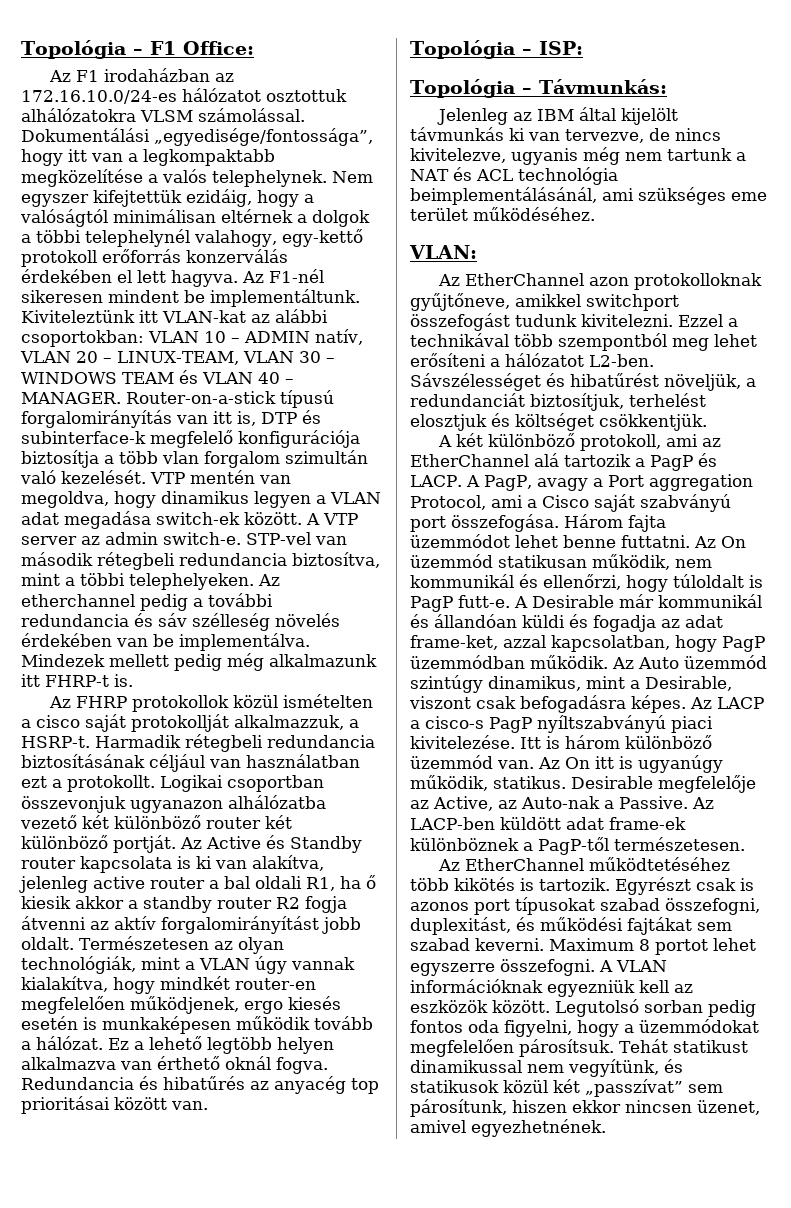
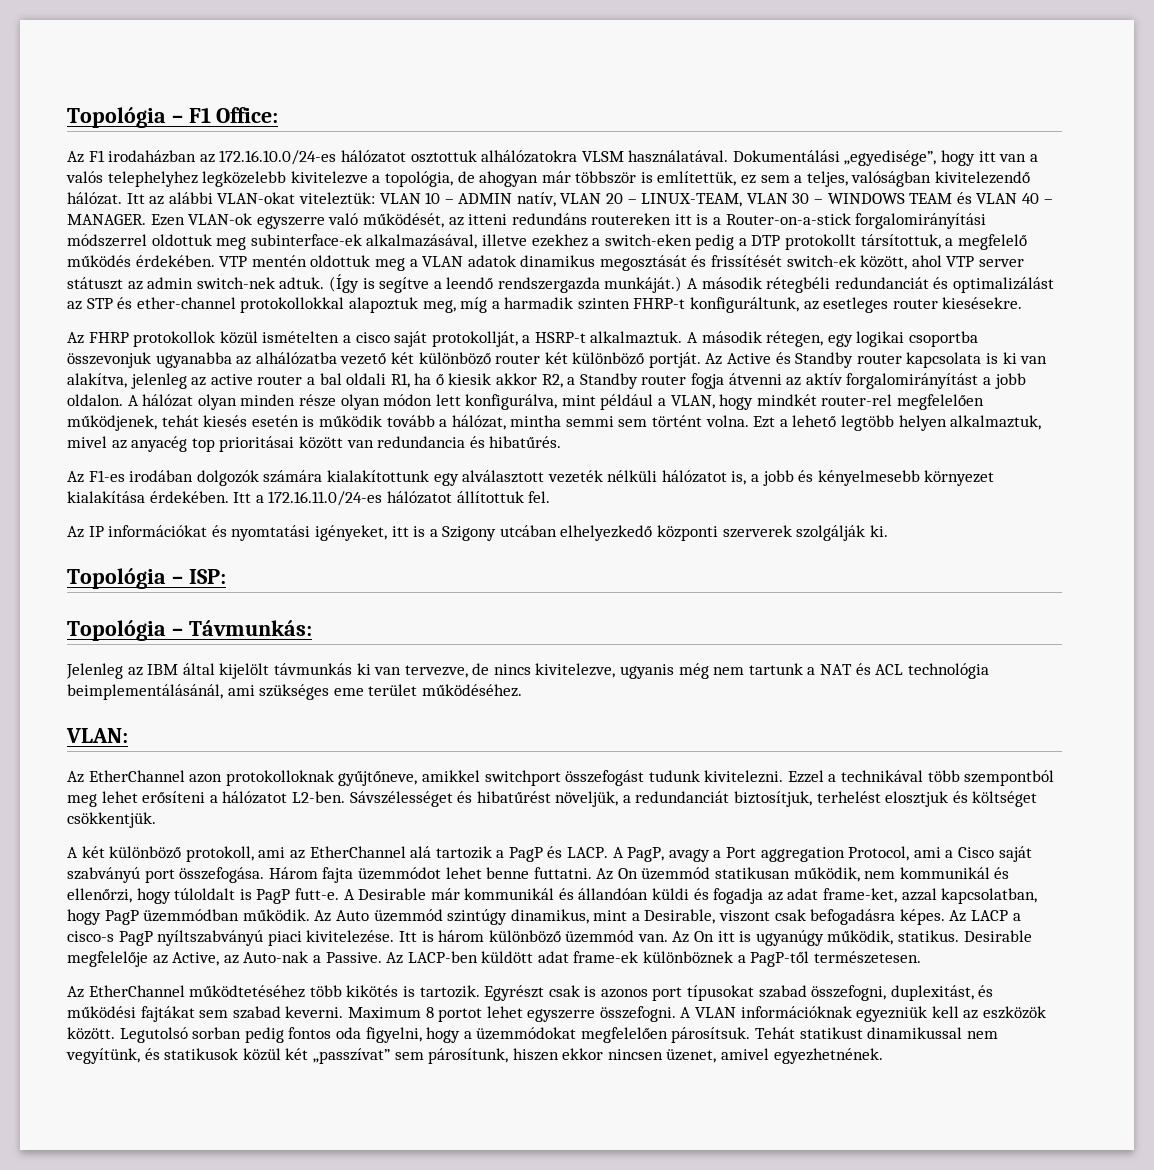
- Az F1 irodaházban az 172.16.10.0/24-es hálózatot osztottuk alhálózatokra VLSM számolással. Dokumentálási „egyedisége/fontossága”, hogy itt van a legkompaktabb megközelítése a valós telephelynek. Nem egyszer kifejtettük ezidáig, hogy a valóságtól minimálisan eltérnek a dolgok a többi telephelynél valahogy, egy-kettő protokoll erőforrás konzerválás érdekében el lett hagyva. Az F1-nél sikeresen mindent be implementáltunk. Kiviteleztünk itt VLAN-kat az alábbi csoportokban: VLAN 10 – ADMIN natív, VLAN 20 – LINUX-TEAM, VLAN 30 – WINDOWS TEAM és VLAN 40 – MANAGER.
+ Az F1 irodaházban az 172.16.10.0/24-es hálózatot osztottuk alhálózatokra VLSM használatával. Dokumentálási „egyedisége”, hogy itt van a valós telephelyhez legközelebb kivitelezve a topológia, de ahogyan már többször is említettük, ez sem a teljes, valóságban kivitelezendő hálózat. Itt az alábbi VLAN-okat viteleztük: VLAN 10 – ADMIN natív, VLAN 20 – LINUX-TEAM, VLAN 30 – WINDOWS TEAM és VLAN 40 – MANAGER.
- Router-on-a-stick típusú forgalomirányítás van itt is, DTP és subinterface-k megfelelő konfigurációja biztosítja a több vlan forgalom szimultán való kezelését. VTP mentén van megoldva, hogy dinamikus legyen a VLAN adat megadása switch-ek között. A VTP server az admin switch-e. STP-vel van második rétegbeli redundancia biztosítva, mint a többi telephelyeken. Az etherchannel pedig a további redundancia és sáv szélleség növelés érdekében van be implementálva. Mindezek mellett pedig még alkalmazunk itt FHRP-t is.
+ Ezen VLAN-ok egyszerre való működését, az itteni redundáns routereken itt is a Router-on-a-stick forgalomirányítási módszerrel oldottuk meg subinterface-ek alkalmazásával, illetve ezekhez a switch-eken pedig a DTP protokollt társítottuk, a megfelelő működés érdekében. VTP mentén oldottuk meg a VLAN adatok dinamikus megosztását és frissítését switch-ek között, ahol VTP server státuszt az admin switch-nek adtuk. (Így is segítve a leendő rendszergazda munkáját.) A második rétegbéli redundanciát és optimalizálást az STP és ether-channel protokollokkal alapoztuk meg, míg a harmadik szinten FHRP-t konfiguráltunk, az esetleges router kiesésekre.
- Az FHRP protokollok közül ismételten a cisco saját protokollját alkalmazzuk, a HSRP-t. Harmadik rétegbeli redundancia biztosításának céljául van használatban ezt a protokollt. Logikai csoportban összevonjuk ugyanazon alhálózatba vezető két különböző router két különböző portját.
+ Az FHRP protokollok közül ismételten a cisco saját protokollját, a HSRP-t alkalmaztuk. A második rétegen, egy logikai csoportba összevonjuk ugyanabba az alhálózatba vezető két különböző router két különböző portját.
- Az Active és Standby router kapcsolata is ki van alakítva, jelenleg active router a bal oldali R1, ha ő kiesik akkor a standby router R2 fogja átvenni az aktív forgalomirányítást jobb oldalt. Természetesen az olyan technológiák, mint a VLAN úgy vannak kialakítva, hogy mindkét router-en megfelelően működjenek, ergo kiesés esetén is munkaképesen működik tovább a hálózat. Ez a lehető legtöbb helyen alkalmazva van érthető oknál fogva. Redundancia és hibatűrés az anyacég top prioritásai között van.
+ Az Active és Standby router kapcsolata is ki van alakítva, jelenleg az active router a bal oldali R1, ha ő kiesik akkor R2, a Standby router fogja átvenni az aktív forgalomirányítást a jobb oldalon. A hálózat olyan minden része olyan módon lett konfigurálva, mint például a VLAN, hogy mindkét router-rel megfelelően működjenek, tehát kiesés esetén is működik tovább a hálózat, mintha semmi sem történt volna. Ezt a lehető legtöbb helyen alkalmaztuk, mivel az anyacég top prioritásai között van redundancia és hibatűrés.
+ Az F1-es irodában dolgozók számára kialakítottunk egy alválasztott vezeték nélküli hálózatot is, a jobb és kényelmesebb környezet kialakítása érdekében. Itt a 172.16.11.0/24-es hálózatot állítottuk fel.
+ Az IP információkat és nyomtatási igényeket, itt is a Szigony utcában elhelyezkedő központi szerverek szolgálják ki.

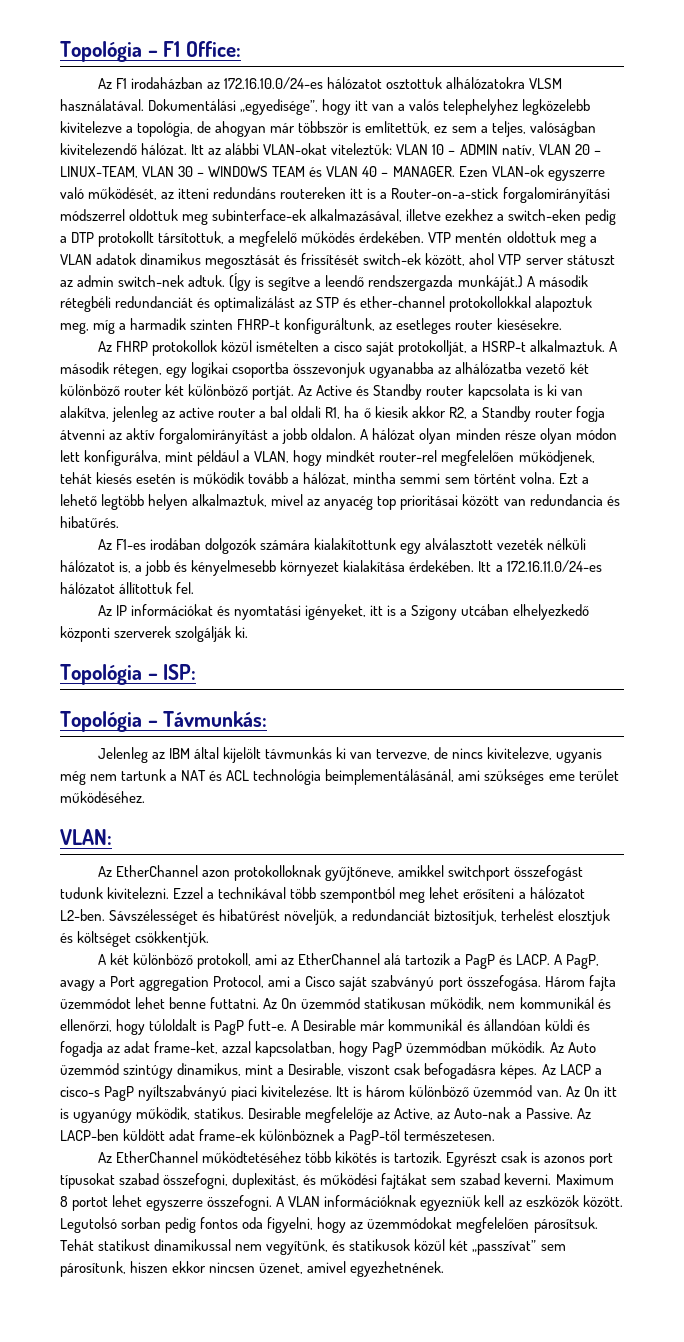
- Legutolsó sorban pedig fontos oda figyelni, hogy a üzemmódokat megfelelően párosítsuk.
+ Legutolsó sorban pedig fontos oda figyelni, hogy az üzemmódokat megfelelően párosítsuk.

